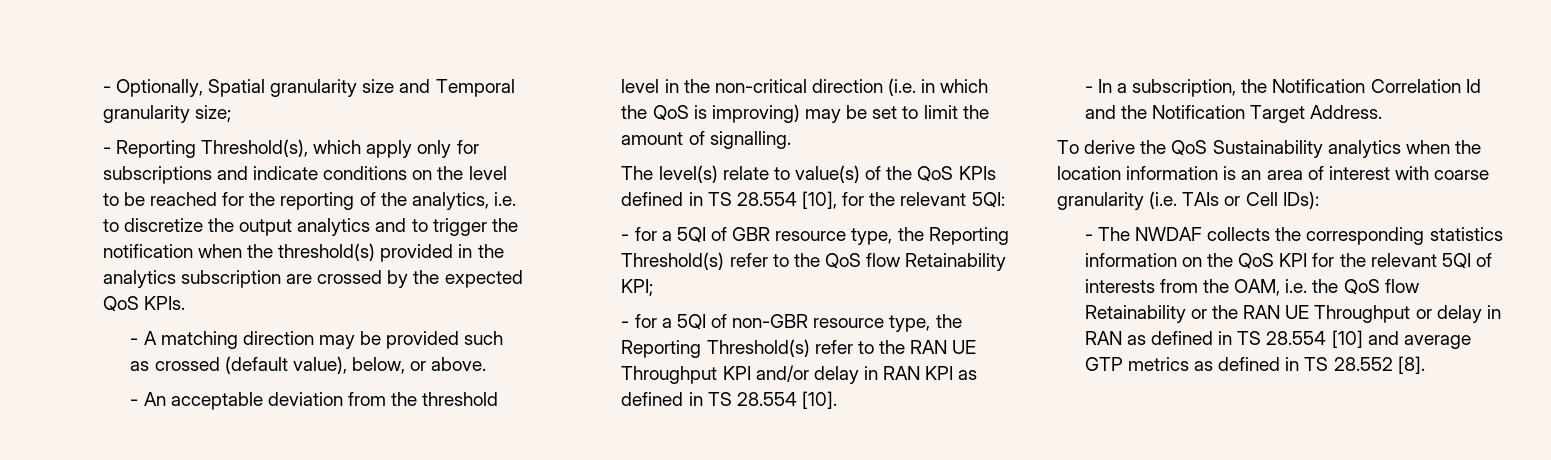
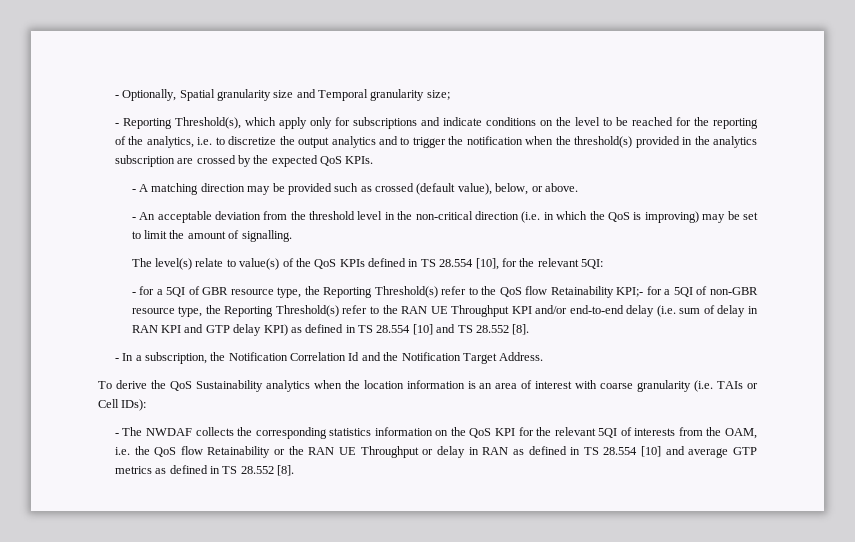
- - for a 5QI of GBR resource type, the Reporting Threshold(s) refer to the QoS flow Retainability KPI;
- - for a 5QI of non-GBR resource type, the Reporting Threshold(s) refer to the RAN UE Throughput KPI and/or delay in RAN KPI as defined in TS 28.554 [10].
+ - for a 5QI of GBR resource type, the Reporting Threshold(s) refer to the QoS flow Retainability KPI;- for a 5QI of non-GBR resource type, the Reporting Threshold(s) refer to the RAN UE Throughput KPI and/or end-to-end delay (i.e. sum of delay in RAN KPI and GTP delay KPI) as defined in TS 28.554 [10] and TS 28.552 [8].

